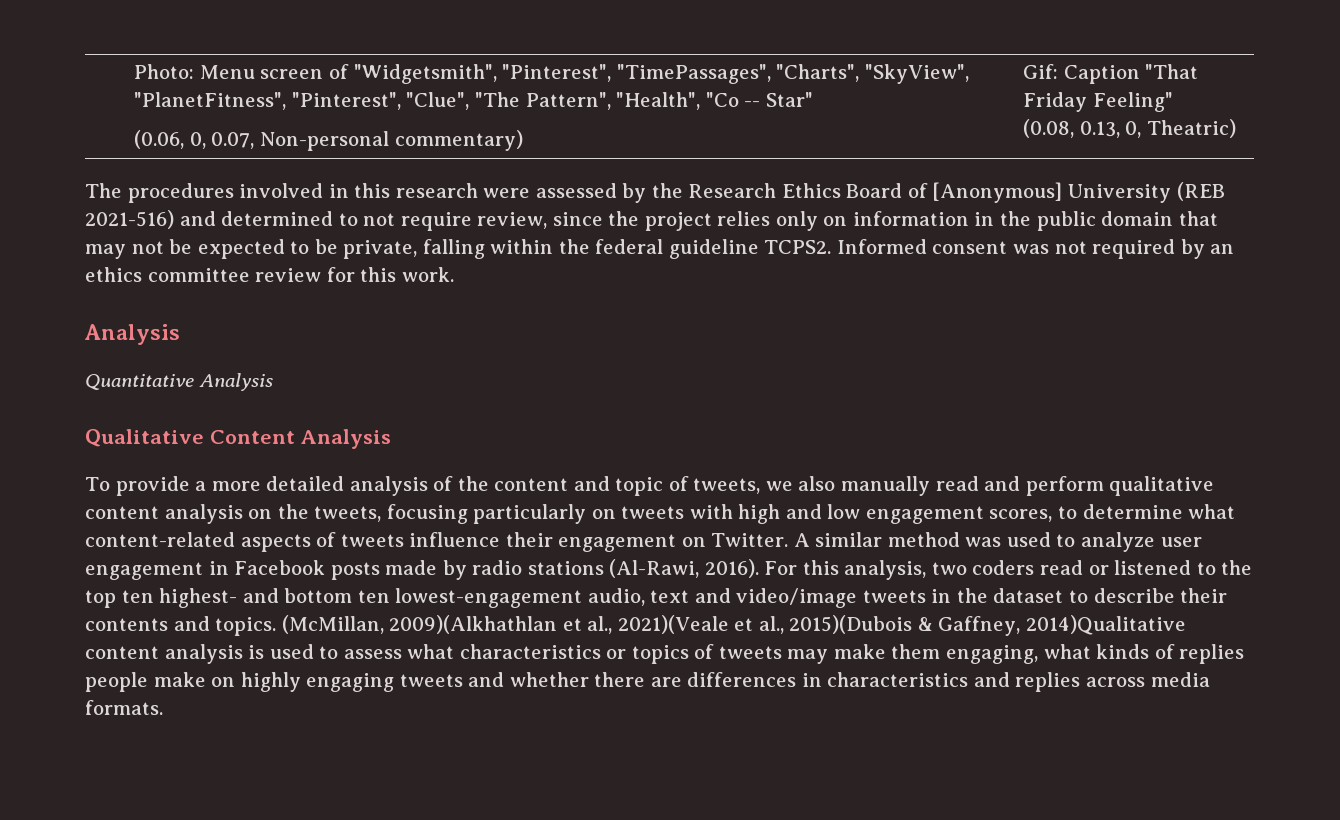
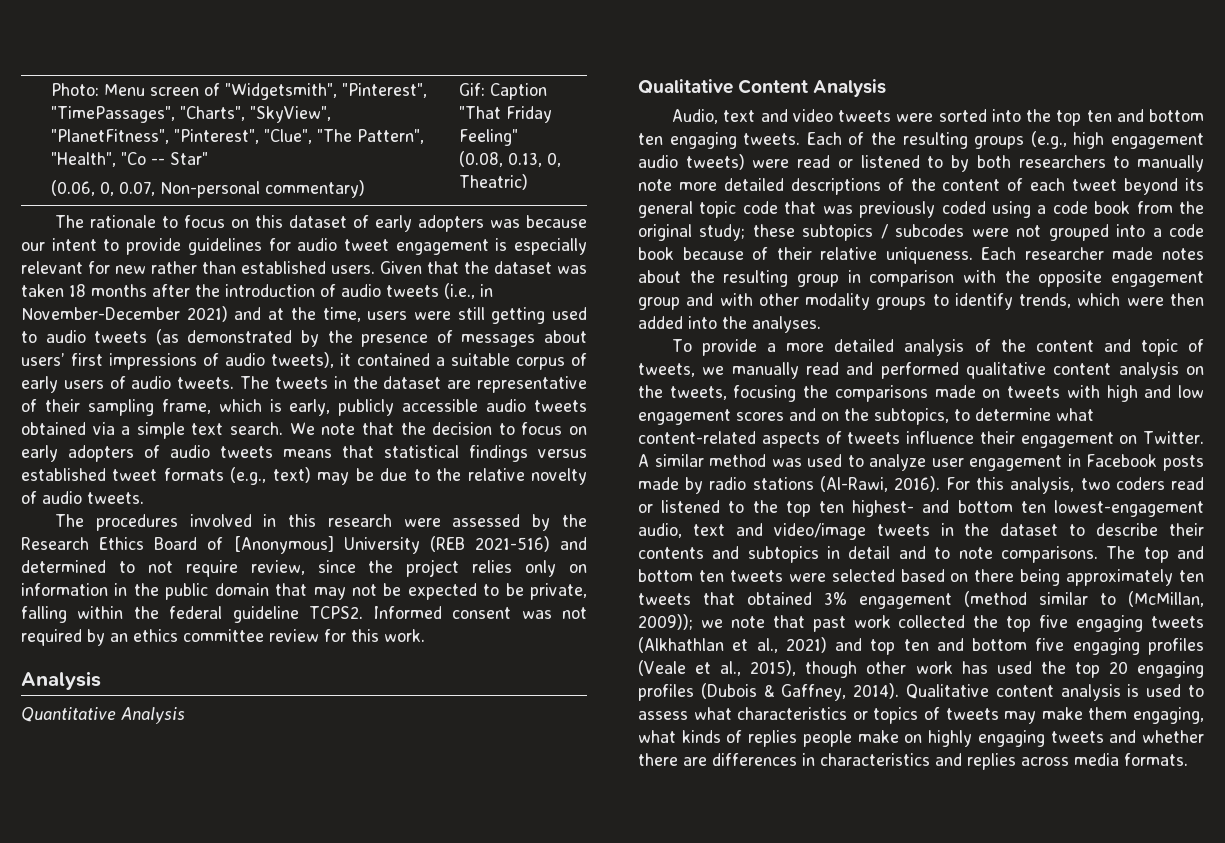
+ The rationale to focus on this dataset of early adopters was because our intent to provide guidelines for audio tweet engagement is especially relevant for new rather than established users. Given that the dataset was taken 18 months after the introduction of audio tweets (i.e., in November-December 2021) and at the time, users were still getting used to audio tweets (as demonstrated by the presence of messages about users’ first impressions of audio tweets), it contained a suitable corpus of early users of audio tweets. The tweets in the dataset are representative of their sampling frame, which is early, publicly accessible audio tweets obtained via a simple text search. We note that the decision to focus on early adopters of audio tweets means that statistical findings versus established tweet formats (e.g., text) may be due to the relative novelty of audio tweets.
+ Audio, text and video tweets were sorted into the top ten and bottom ten engaging tweets. Each of the resulting groups (e.g., high engagement audio tweets) were read or listened to by both researchers to manually note more detailed descriptions of the content of each tweet beyond its general topic code that was previously coded using a code book from the original study; these subtopics / subcodes were not grouped into a code book because of their relative uniqueness. Each researcher made notes about the resulting group in comparison with the opposite engagement group and with other modality groups to identify trends, which were then added into the analyses.
- To provide a more detailed analysis of the content and topic of tweets, we also manually read and perform qualitative content analysis on the tweets, focusing particularly on tweets with high and low engagement scores, to determine what content-related aspects of tweets influence their engagement on Twitter.
+ To provide a more detailed analysis of the content and topic of tweets, we manually read and performed qualitative content analysis on the tweets, focusing the comparisons made on tweets with high and low engagement scores and on the subtopics, to determine what content-related aspects of tweets influence their engagement on Twitter.
- For this analysis, two coders read or listened to the top ten highest- and bottom ten lowest-engagement audio, text and video/image tweets in the dataset to describe their contents and topics. (McMillan, 2009)(Alkhathlan et al., 2021)(Veale et al., 2015)(Dubois & Gaffney, 2014)Qualitative content analysis is used to assess what characteristics or topics of tweets may make them engaging, what kinds of replies people make on highly engaging tweets and whether there are differences in characteristics and replies across media formats.
+ For this analysis, two coders read or listened to the top ten highest- and bottom ten lowest-engagement audio, text and video/image tweets in the dataset to describe their contents and subtopics in detail and to note comparisons. The top and bottom ten tweets were selected based on there being approximately ten tweets that obtained 3% engagement (method similar to (McMillan, 2009)); we note that past work collected the top five engaging tweets (Alkhathlan et al., 2021) and top ten and bottom five engaging profiles (Veale et al., 2015), though other work has used the top 20 engaging profiles (Dubois & Gaffney, 2014). Qualitative content analysis is used to assess what characteristics or topics of tweets may make them engaging, what kinds of replies people make on highly engaging tweets and whether there are differences in characteristics and replies across media formats.

